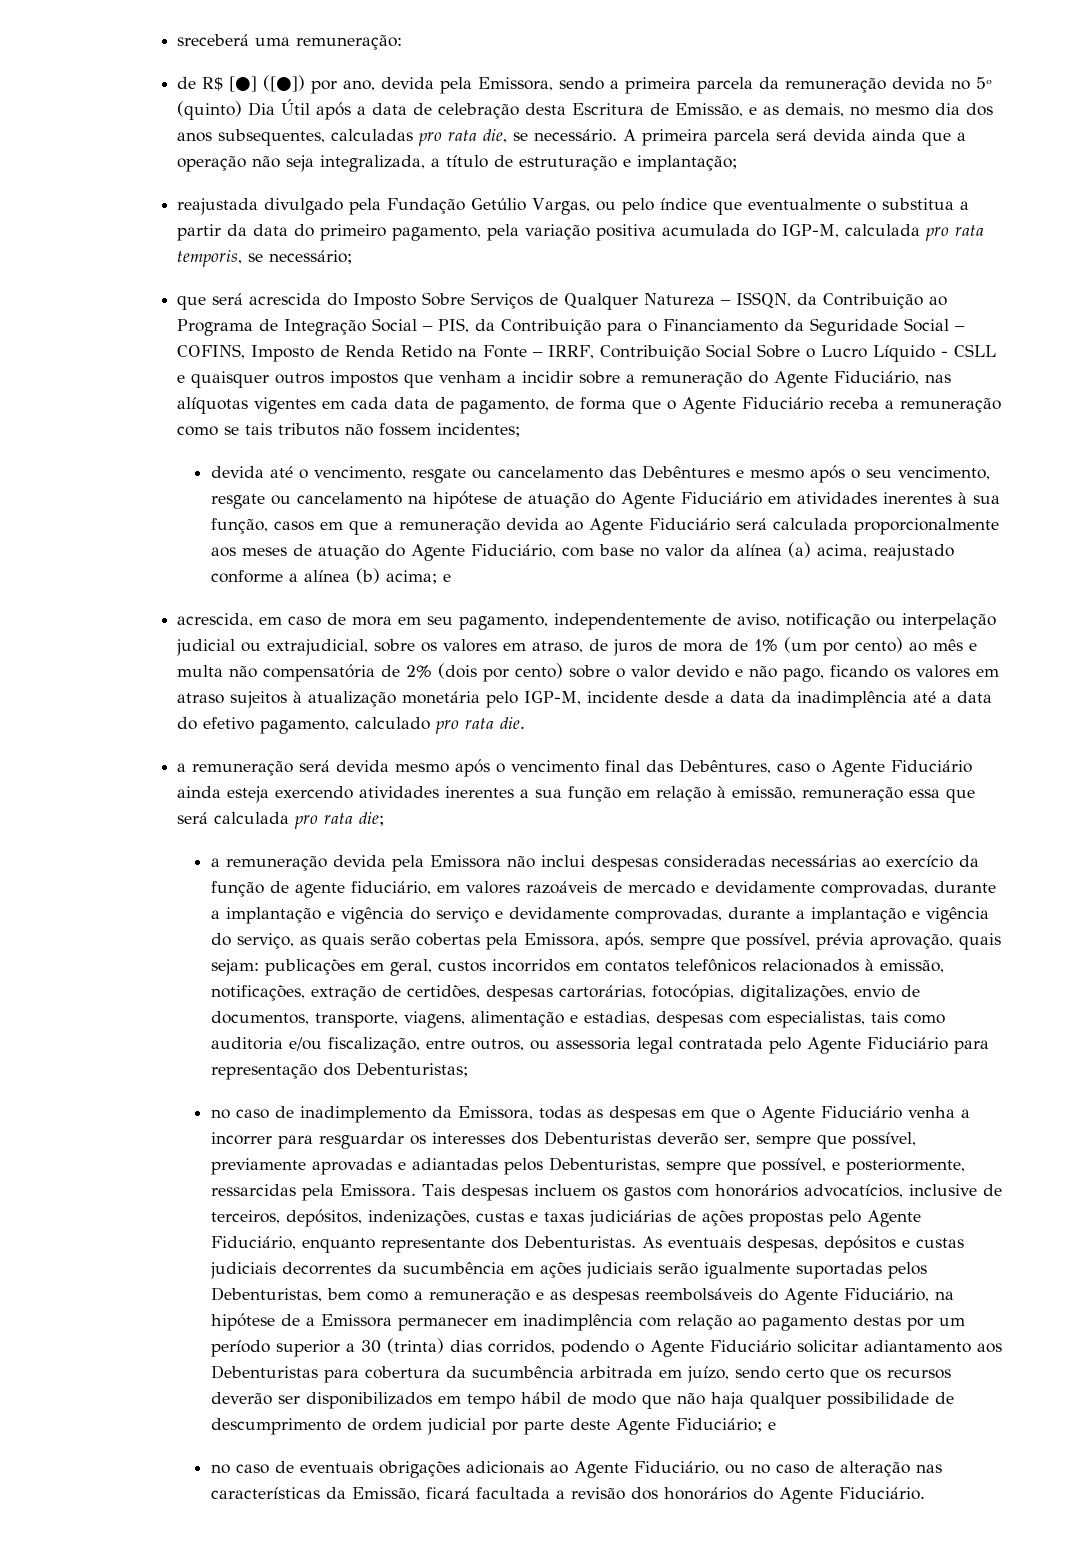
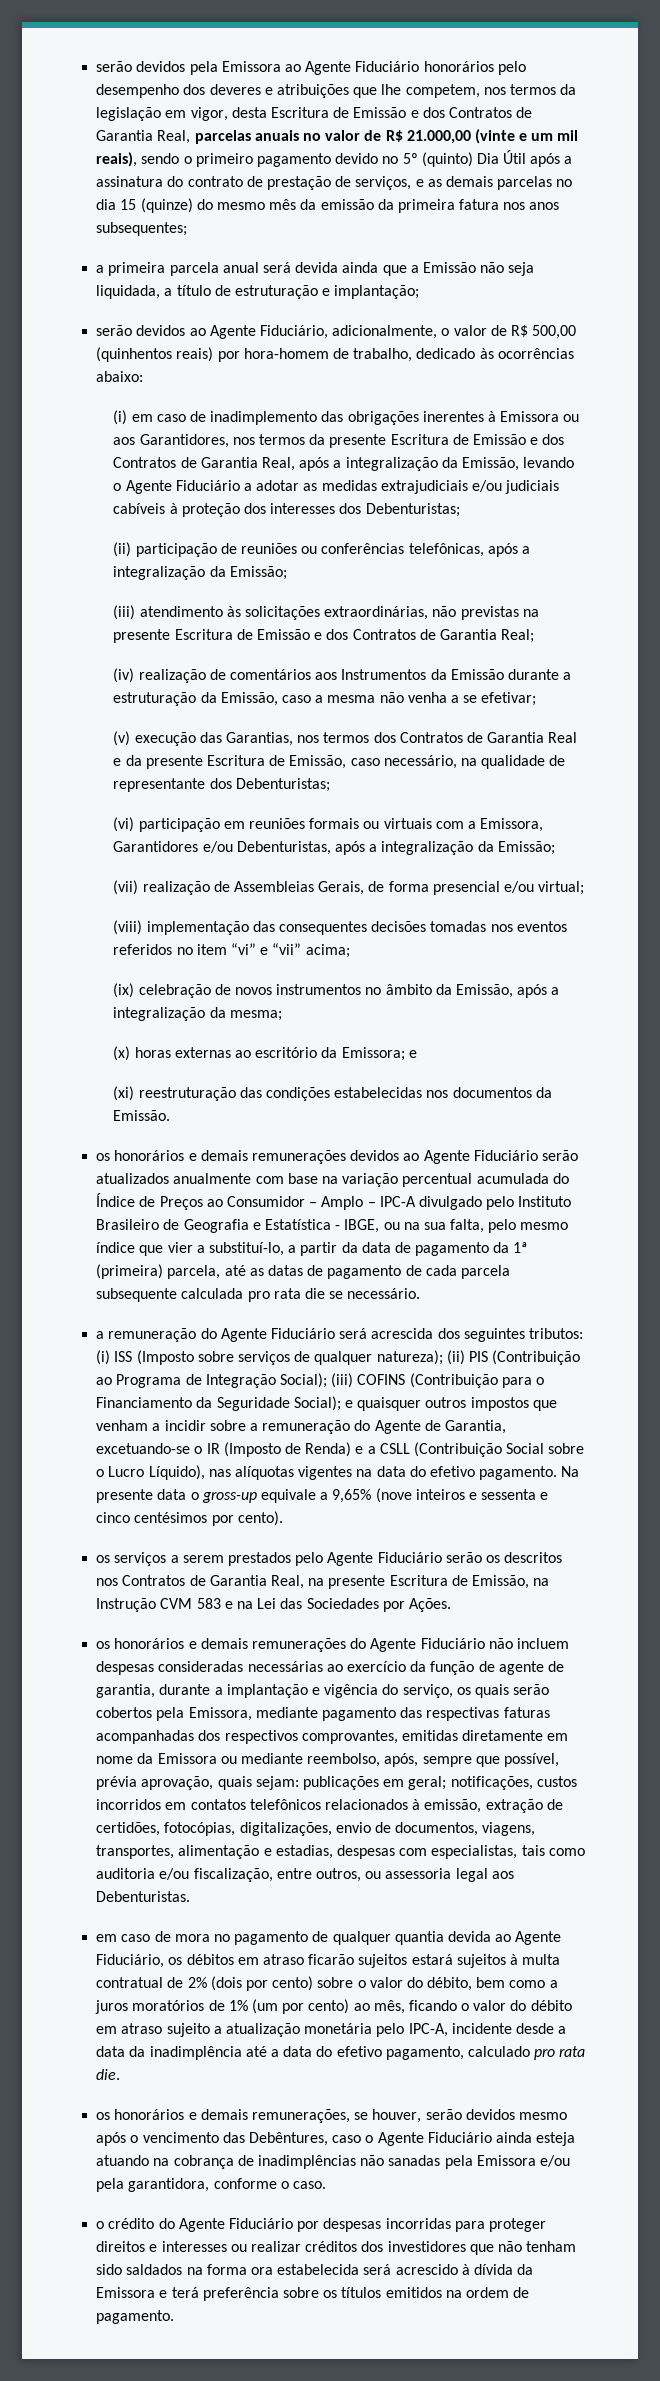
- sreceberá uma remuneração:
- de R$ [●] ([●]) por ano, devida pela Emissora, sendo a primeira parcela da remuneração devida no 5º (quinto) Dia Útil após a data de celebração desta Escritura de Emissão, e as demais, no mesmo dia dos anos subsequentes, calculadas pro rata die, se necessário. A primeira parcela será devida ainda que a operação não seja integralizada, a título de estruturação e implantação;
+ serão devidos pela Emissora ao Agente Fiduciário honorários pelo desempenho dos deveres e atribuições que lhe competem, nos termos da legislação em vigor, desta Escritura de Emissão e dos Contratos de Garantia Real, parcelas anuais no valor de R$ 21.000,00 (vinte e um mil reais), sendo o primeiro pagamento devido no 5º (quinto) Dia Útil após a assinatura do contrato de prestação de serviços, e as demais parcelas no dia 15 (quinze) do mesmo mês da emissão da primeira fatura nos anos subsequentes;
+ a primeira parcela anual será devida ainda que a Emissão não seja liquidada, a título de estruturação e implantação;
- reajustada divulgado pela Fundação Getúlio Vargas, ou pelo índice que eventualmente o substitua a partir da data do primeiro pagamento, pela variação positiva acumulada do IGP-M, calculada pro rata temporis, se necessário;
- que será acrescida do Imposto Sobre Serviços de Qualquer Natureza – ISSQN, da Contribuição ao Programa de Integração Social – PIS, da Contribuição para o Financiamento da Seguridade Social – COFINS, Imposto de Renda Retido na Fonte – IRRF, Contribuição Social Sobre o Lucro Líquido - CSLL e quaisquer outros impostos que venham a incidir sobre a remuneração do Agente Fiduciário, nas alíquotas vigentes em cada data de pagamento, de forma que o Agente Fiduciário receba a remuneração como se tais tributos não fossem incidentes;
- devida até o vencimento, resgate ou cancelamento das Debêntures e mesmo após o seu vencimento, resgate ou cancelamento na hipótese de atuação do Agente Fiduciário em atividades inerentes à sua função, casos em que a remuneração devida ao Agente Fiduciário será calculada proporcionalmente aos meses de atuação do Agente Fiduciário, com base no valor da alínea (a) acima, reajustado conforme a alínea (b) acima; e
- acrescida, em caso de mora em seu pagamento, independentemente de aviso, notificação ou interpelação judicial ou extrajudicial, sobre os valores em atraso, de juros de mora de 1% (um por cento) ao mês e multa não compensatória de 2% (dois por cento) sobre o valor devido e não pago, ficando os valores em atraso sujeitos à atualização monetária pelo IGP-M, incidente desde a data da inadimplência até a data do efetivo pagamento, calculado pro rata die.
+ serão devidos ao Agente Fiduciário, adicionalmente, o valor de R$ 500,00 (quinhentos reais) por hora-homem de trabalho, dedicado às ocorrências abaixo:
+ (i) em caso de inadimplemento das obrigações inerentes à Emissora ou aos Garantidores, nos termos da presente Escritura de Emissão e dos Contratos de Garantia Real, após a integralização da Emissão, levando o Agente Fiduciário a adotar as medidas extrajudiciais e/ou judiciais cabíveis à proteção dos interesses dos Debenturistas;
+ (ii) participação de reuniões ou conferências telefônicas, após a integralização da Emissão;
+ (iii) atendimento às solicitações extraordinárias, não previstas na presente Escritura de Emissão e dos Contratos de Garantia Real;
+ (iv) realização de comentários aos Instrumentos da Emissão durante a estruturação da Emissão, caso a mesma não venha a se efetivar;
+ (v) execução das Garantias, nos termos dos Contratos de Garantia Real e da presente Escritura de Emissão, caso necessário, na qualidade de representante dos Debenturistas;
+ (vi) participação em reuniões formais ou virtuais com a Emissora, Garantidores e/ou Debenturistas, após a integralização da Emissão;
+ (vii) realização de Assembleias Gerais, de forma presencial e/ou virtual;
+ (viii) implementação das consequentes decisões tomadas nos eventos referidos no item “vi” e “vii” acima;
+ (ix) celebração de novos instrumentos no âmbito da Emissão, após a integralização da mesma;
+ (x) horas externas ao escritório da Emissora; e
+ (xi) reestruturação das condições estabelecidas nos documentos da Emissão.
+ os honorários e demais remunerações devidos ao Agente Fiduciário serão atualizados anualmente com base na variação percentual acumulada do Índice de Preços ao Consumidor – Amplo – IPC-A divulgado pelo Instituto Brasileiro de Geografia e Estatística - IBGE, ou na sua falta, pelo mesmo índice que vier a substituí-lo, a partir da data de pagamento da 1ª (primeira) parcela, até as datas de pagamento de cada parcela subsequente calculada pro rata die se necessário.
+ a remuneração do Agente Fiduciário será acrescida dos seguintes tributos: (i) ISS (Imposto sobre serviços de qualquer natureza); (ii) PIS (Contribuição ao Programa de Integração Social); (iii) COFINS (Contribuição para o Financiamento da Seguridade Social); e quaisquer outros impostos que venham a incidir sobre a remuneração do Agente de Garantia, excetuando-se o IR (Imposto de Renda) e a CSLL (Contribuição Social sobre o Lucro Líquido), nas alíquotas vigentes na data do efetivo pagamento. Na presente data o gross-up equivale a 9,65% (nove inteiros e sessenta e cinco centésimos por cento).
+ os serviços a serem prestados pelo Agente Fiduciário serão os descritos nos Contratos de Garantia Real, na presente Escritura de Emissão, na Instrução CVM 583 e na Lei das Sociedades por Ações.
+ os honorários e demais remunerações do Agente Fiduciário não incluem despesas consideradas necessárias ao exercício da função de agente de garantia, durante a implantação e vigência do serviço, os quais serão cobertos pela Emissora, mediante pagamento das respectivas faturas acompanhadas dos respectivos comprovantes, emitidas diretamente em nome da Emissora ou mediante reembolso, após, sempre que possível, prévia aprovação, quais sejam: publicações em geral; notificações, custos incorridos em contatos telefônicos relacionados à emissão, extração de certidões, fotocópias, digitalizações, envio de documentos, viagens, transportes, alimentação e estadias, despesas com especialistas, tais como auditoria e/ou fiscalização, entre outros, ou assessoria legal aos Debenturistas.
+ em caso de mora no pagamento de qualquer quantia devida ao Agente Fiduciário, os débitos em atraso ficarão sujeitos estará sujeitos à multa contratual de 2% (dois por cento) sobre o valor do débito, bem como a juros moratórios de 1% (um por cento) ao mês, ficando o valor do débito em atraso sujeito a atualização monetária pelo IPC-A, incidente desde a data da inadimplência até a data do efetivo pagamento, calculado pro rata die.
- a remuneração será devida mesmo após o vencimento final das Debêntures, caso o Agente Fiduciário ainda esteja exercendo atividades inerentes a sua função em relação à emissão, remuneração essa que será calculada pro rata die;
- a remuneração devida pela Emissora não inclui despesas consideradas necessárias ao exercício da função de agente fiduciário, em valores razoáveis de mercado e devidamente comprovadas, durante a implantação e vigência do serviço e devidamente comprovadas, durante a implantação e vigência do serviço, as quais serão cobertas pela Emissora, após, sempre que possível, prévia aprovação, quais sejam: publicações em geral, custos incorridos em contatos telefônicos relacionados à emissão, notificações, extração de certidões, despesas cartorárias, fotocópias, digitalizações, envio de documentos, transporte, viagens, alimentação e estadias, despesas com especialistas, tais como auditoria e/ou fiscalização, entre outros, ou assessoria legal contratada pelo Agente Fiduciário para representação dos Debenturistas;
- no caso de inadimplemento da Emissora, todas as despesas em que o Agente Fiduciário venha a incorrer para resguardar os interesses dos Debenturistas deverão ser, sempre que possível, previamente aprovadas e adiantadas pelos Debenturistas, sempre que possível, e posteriormente, ressarcidas pela Emissora. Tais despesas incluem os gastos com honorários advocatícios, inclusive de terceiros, depósitos, indenizações, custas e taxas judiciárias de ações propostas pelo Agente Fiduciário, enquanto representante dos Debenturistas. As eventuais despesas, depósitos e custas judiciais decorrentes da sucumbência em ações judiciais serão igualmente suportadas pelos Debenturistas, bem como a remuneração e as despesas reembolsáveis do Agente Fiduciário, na hipótese de a Emissora permanecer em inadimplência com relação ao pagamento destas por um período superior a 30 (trinta) dias corridos, podendo o Agente Fiduciário solicitar adiantamento aos Debenturistas para cobertura da sucumbência arbitrada em juízo, sendo certo que os recursos deverão ser disponibilizados em tempo hábil de modo que não haja qualquer possibilidade de descumprimento de ordem judicial por parte deste Agente Fiduciário; e
- no caso de eventuais obrigações adicionais ao Agente Fiduciário, ou no caso de alteração nas características da Emissão, ficará facultada a revisão dos honorários do Agente Fiduciário.
+ os honorários e demais remunerações, se houver, serão devidos mesmo após o vencimento das Debêntures, caso o Agente Fiduciário ainda esteja atuando na cobrança de inadimplências não sanadas pela Emissora e/ou pela garantidora, conforme o caso.
+ o crédito do Agente Fiduciário por despesas incorridas para proteger direitos e interesses ou realizar créditos dos investidores que não tenham sido saldados na forma ora estabelecida será acrescido à dívida da Emissora e terá preferência sobre os títulos emitidos na ordem de pagamento.

